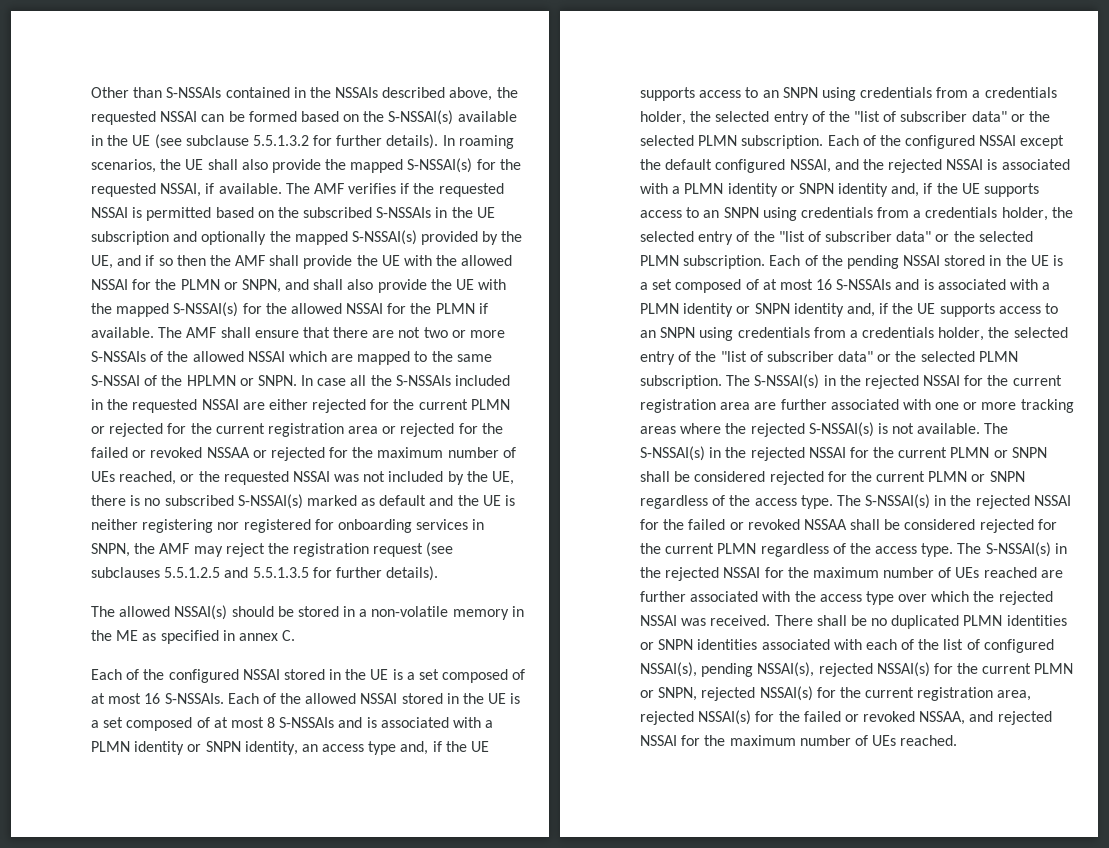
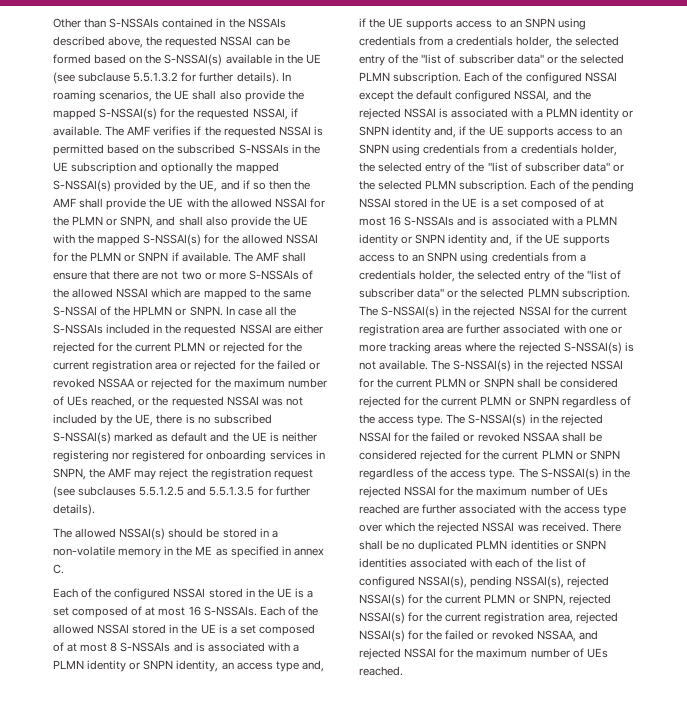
- The AMF verifies if the requested NSSAI is permitted based on the subscribed S-NSSAIs in the UE subscription and optionally the mapped S-NSSAI(s) provided by the UE, and if so then the AMF shall provide the UE with the allowed NSSAI for the PLMN or SNPN, and shall also provide the UE with the mapped S-NSSAI(s) for the allowed NSSAI for the PLMN if available.
+ The AMF verifies if the requested NSSAI is permitted based on the subscribed S-NSSAIs in the UE subscription and optionally the mapped S-NSSAI(s) provided by the UE, and if so then the AMF shall provide the UE with the allowed NSSAI for the PLMN or SNPN, and shall also provide the UE with the mapped S-NSSAI(s) for the allowed NSSAI for the PLMN or SNPN if available.
- The S-NSSAI(s) in the rejected NSSAI for the failed or revoked NSSAA shall be considered rejected for the current PLMN regardless of the access type.
+ The S-NSSAI(s) in the rejected NSSAI for the failed or revoked NSSAA shall be considered rejected for the current PLMN or SNPN regardless of the access type.

